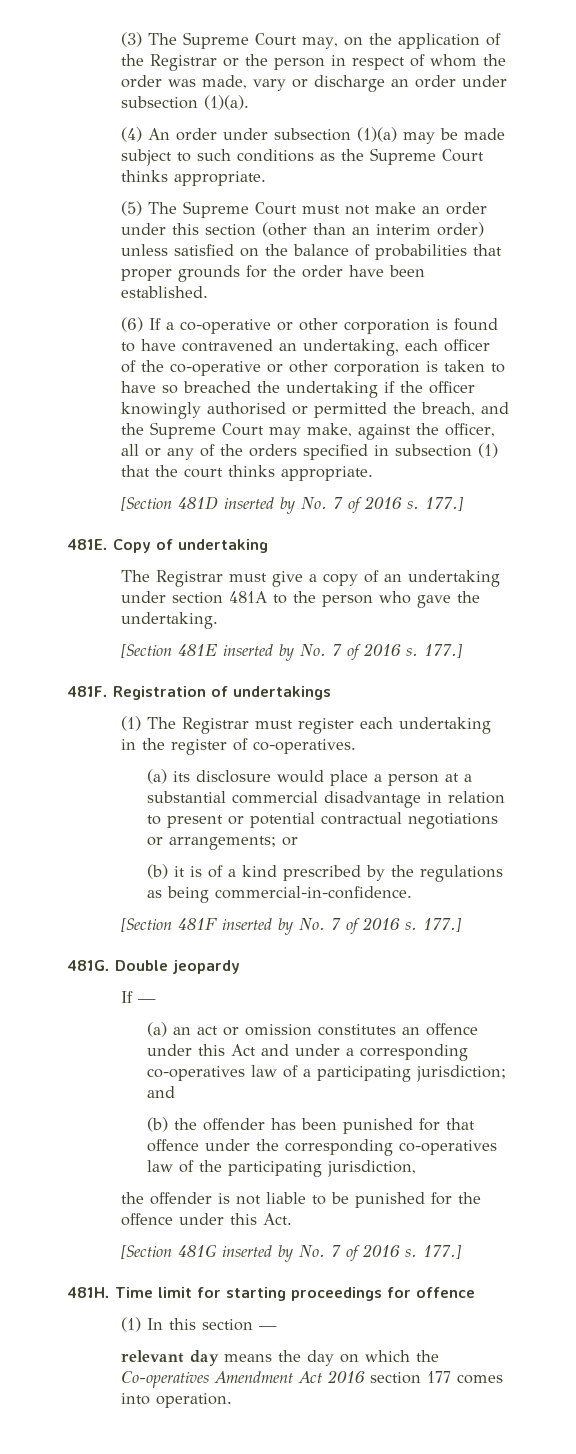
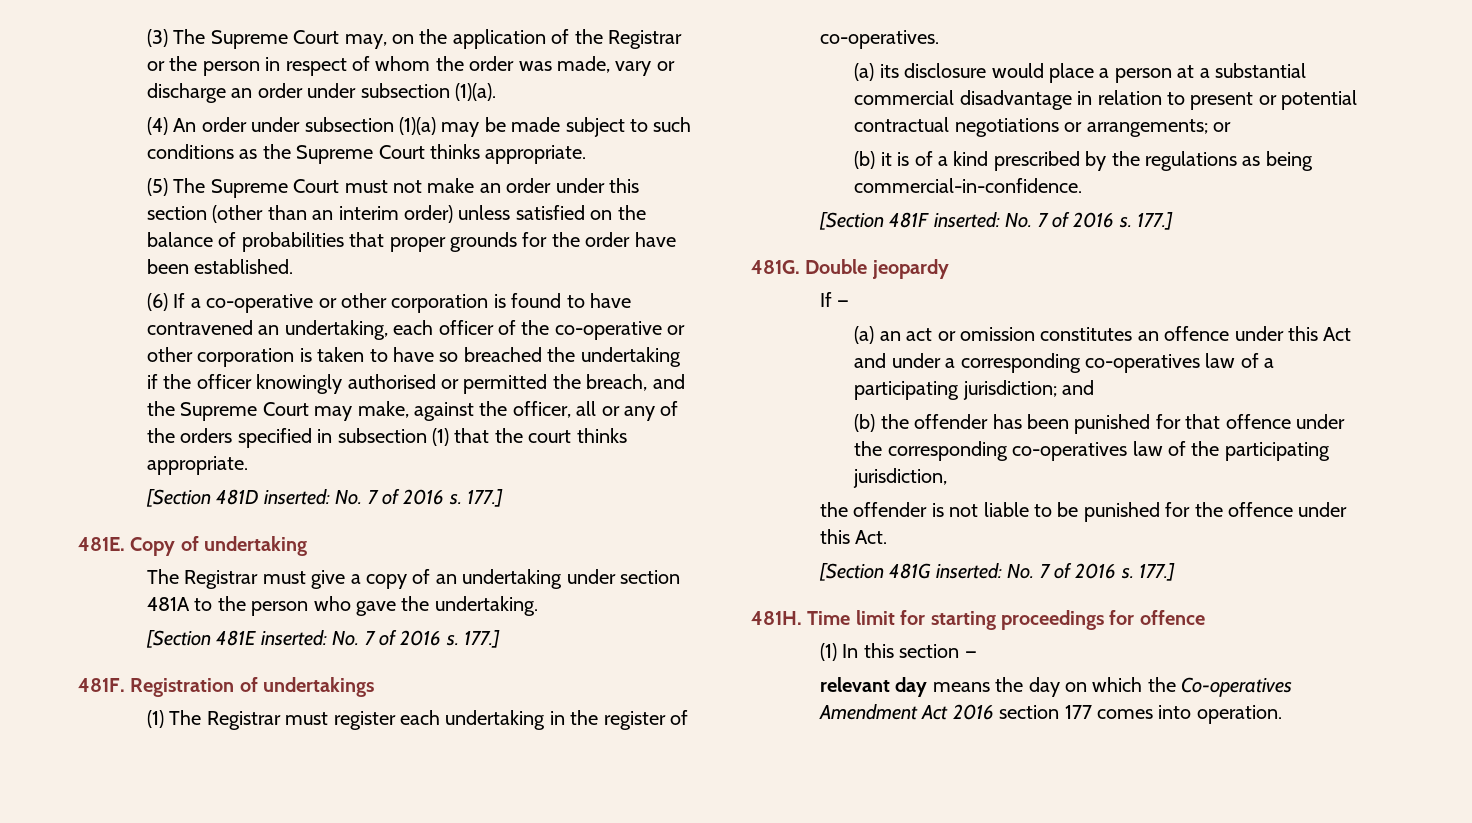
- [Section 481D inserted by No. 7 of 2016 s.
+ [Section 481D inserted: No. 7 of 2016 s.
- [Section 481E inserted by No. 7 of 2016 s.
+ [Section 481E inserted: No. 7 of 2016 s.
- [Section 481F inserted by No. 7 of 2016 s.
+ [Section 481F inserted: No. 7 of 2016 s.
- [Section 481G inserted by No. 7 of 2016 s.
+ [Section 481G inserted: No. 7 of 2016 s.

